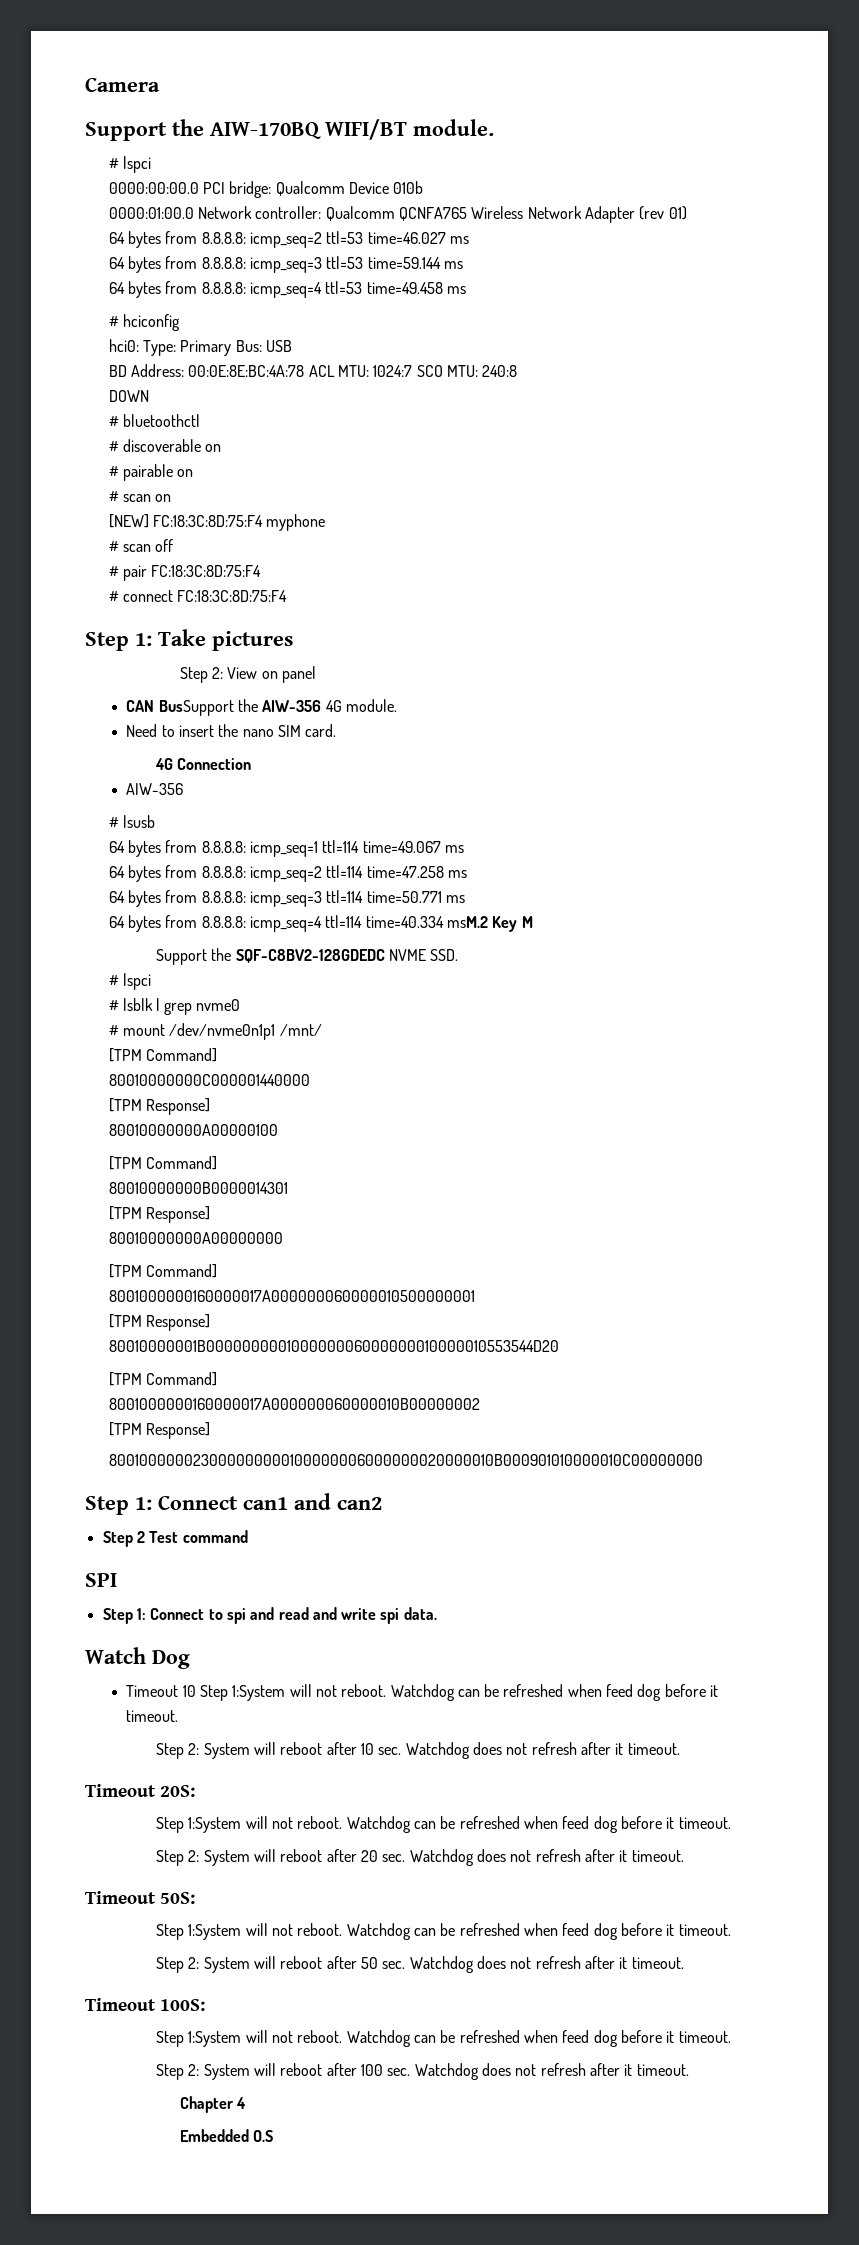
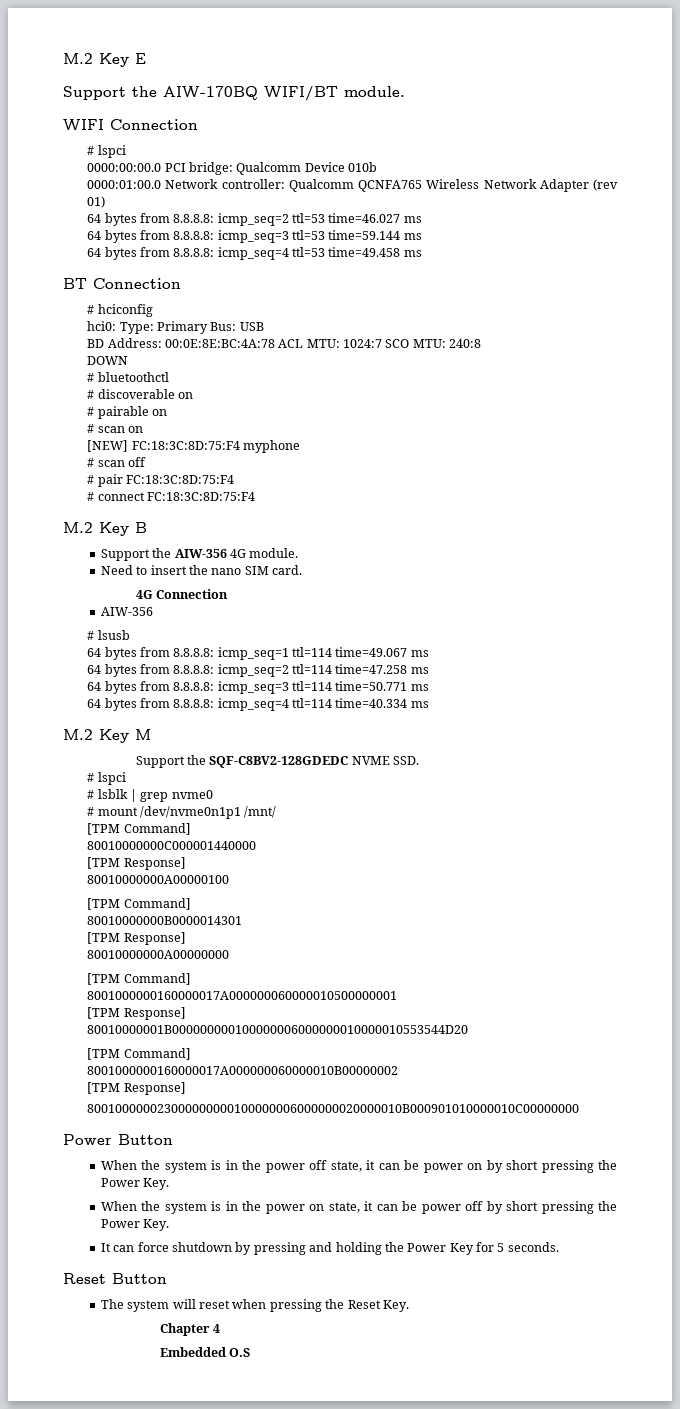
- Camera
+ M.2 Key E
+ WIFI Connection
+ BT Connection
- Step 1: Take pictures
- Step 2: View on panel
- CAN BusSupport the AIW-356 4G module.
+ M.2 Key B
+ Support the AIW-356 4G module.
- 64 bytes from 8.8.8.8: icmp_seq=4 ttl=114 time=40.334 msM.2 Key M
+ 64 bytes from 8.8.8.8: icmp_seq=4 ttl=114 time=40.334 ms
+ M.2 Key M
- Step 1: Connect can1 and can2
- Step 2 Test command
- SPI
- Step 1: Connect to spi and read and write spi data.
- Watch Dog
- Timeout 10 Step 1:System will not reboot. Watchdog can be refreshed when feed dog before it timeout.
- Step 2: System will reboot after 10 sec. Watchdog does not refresh after it timeout.
- Timeout 20S:
- Step 1:System will not reboot. Watchdog can be refreshed when feed dog before it timeout.
- Step 2: System will reboot after 20 sec. Watchdog does not refresh after it timeout.
- Timeout 50S:
- Step 1:System will not reboot. Watchdog can be refreshed when feed dog before it timeout.
- Step 2: System will reboot after 50 sec. Watchdog does not refresh after it timeout.
- Timeout 100S:
- Step 1:System will not reboot. Watchdog can be refreshed when feed dog before it timeout.
- Step 2: System will reboot after 100 sec. Watchdog does not refresh after it timeout.
+ Power Button
+ When the system is in the power off state, it can be power on by short pressing the Power Key.
+ When the system is in the power on state, it can be power off by short pressing the Power Key.
+ It can force shutdown by pressing and holding the Power Key for 5 seconds.
+ Reset Button
+ The system will reset when pressing the Reset Key.

